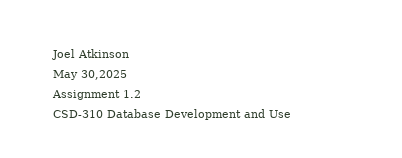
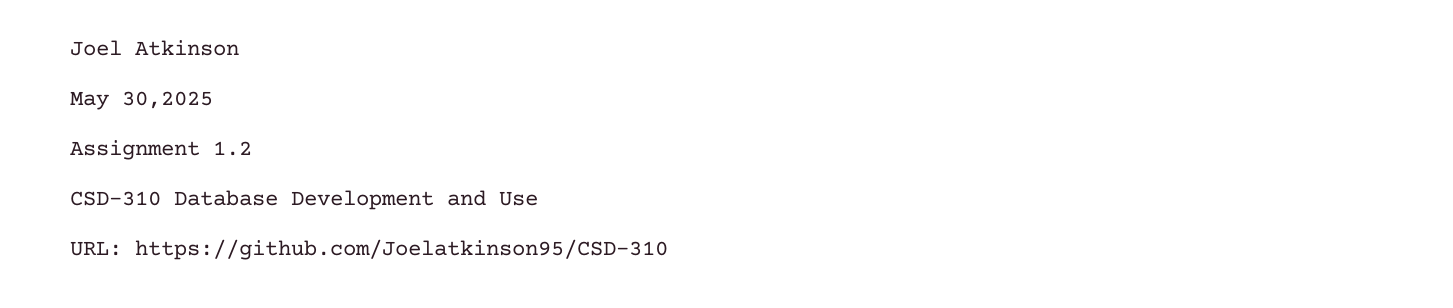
+ URL: https://github.com/Joelatkinson95/CSD-310

